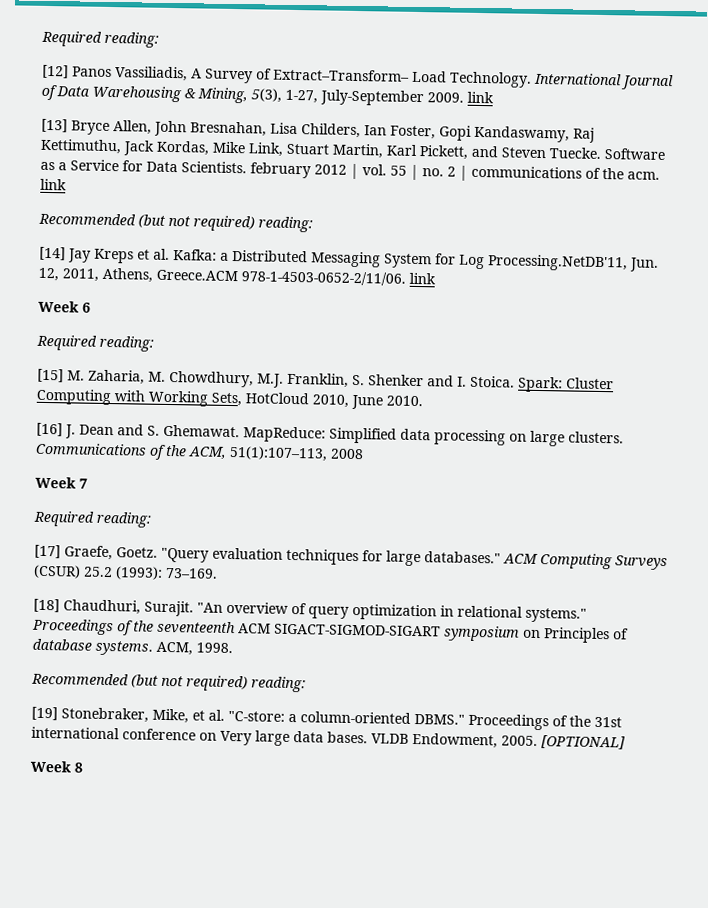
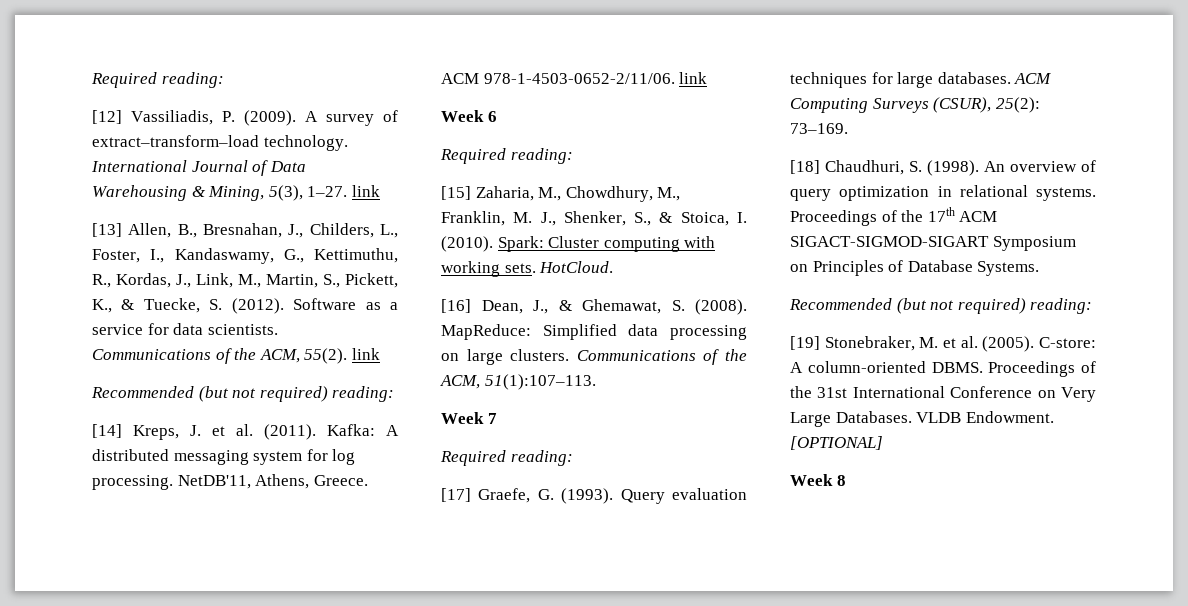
- [12] Panos Vassiliadis, A Survey of Extract–Transform– Load Technology.
+ [12] Vassiliadis, P. (2009). A survey of extract–transform–load technology.
- International Journal of Data Warehousing & Mining, 5(3), 1-27, July-September 2009. link
+ International Journal of Data Warehousing & Mining, 5(3), 1–27. link
- [13] Bryce Allen, John Bresnahan, Lisa Childers, Ian Foster, Gopi Kandaswamy, Raj Kettimuthu, Jack Kordas, Mike Link, Stuart Martin, Karl Pickett, and Steven Tuecke. Software as a Service for Data Scientists. february 2012 | vol. 55 | no. 2 | communications of the acm. link
+ [13] Allen, B., Bresnahan, J., Childers, L., Foster, I., Kandaswamy, G., Kettimuthu, R., Kordas, J., Link, M., Martin, S., Pickett, K., & Tuecke, S. (2012). Software as a service for data scientists. Communications of the ACM, 55(2). link
- [14] Jay Kreps et al. Kafka: a Distributed Messaging System for Log Processing.NetDB'11, Jun. 12, 2011, Athens, Greece.ACM 978-1-4503-0652-2/11/06. link
+ [14] Kreps, J. et al. (2011). Kafka: A distributed messaging system for log processing. NetDB'11, Athens, Greece. ACM 978-1-4503-0652-2/11/06. link
- [15] M. Zaharia, M. Chowdhury, M.J. Franklin, S. Shenker and I. Stoica. Spark: Cluster Computing with Working Sets, HotCloud 2010, June 2010.
- [16] J. Dean and S. Ghemawat.
+ [15] Zaharia, M., Chowdhury, M., Franklin, M. J., Shenker, S., & Stoica, I. (2010). Spark: Cluster computing with working sets. HotCloud.
+ [16] Dean, J., & Ghemawat, S. (2008).
- Communications of the ACM, 51(1):107–113, 2008
+ Communications of the ACM, 51(1):107–113.
- [17] Graefe, Goetz. "Query evaluation techniques for large databases."
+ [17] Graefe, G. (1993). Query evaluation techniques for large databases.
- ACM Computing Surveys (CSUR) 25.2 (1993): 73–169.
+ ACM Computing Surveys (CSUR), 25(2): 73–169.
- [18] Chaudhuri, Surajit. "An overview of query optimization in relational systems." Proceedings of the seventeenth ACM SIGACT-SIGMOD-SIGART symposium on Principles of database systems. ACM, 1998.
+ [18] Chaudhuri, S. (1998). An overview of query optimization in relational systems. Proceedings of the 17th ACM SIGACT-SIGMOD-SIGART Symposium on Principles of Database Systems.
- [19] Stonebraker, Mike, et al. "C-store: a column-oriented DBMS." Proceedings of the 31st international conference on Very large data bases. VLDB Endowment, 2005.
+ [19] Stonebraker, M. et al. (2005). C-store: A column-oriented DBMS. Proceedings of the 31st International Conference on Very Large Databases. VLDB Endowment.

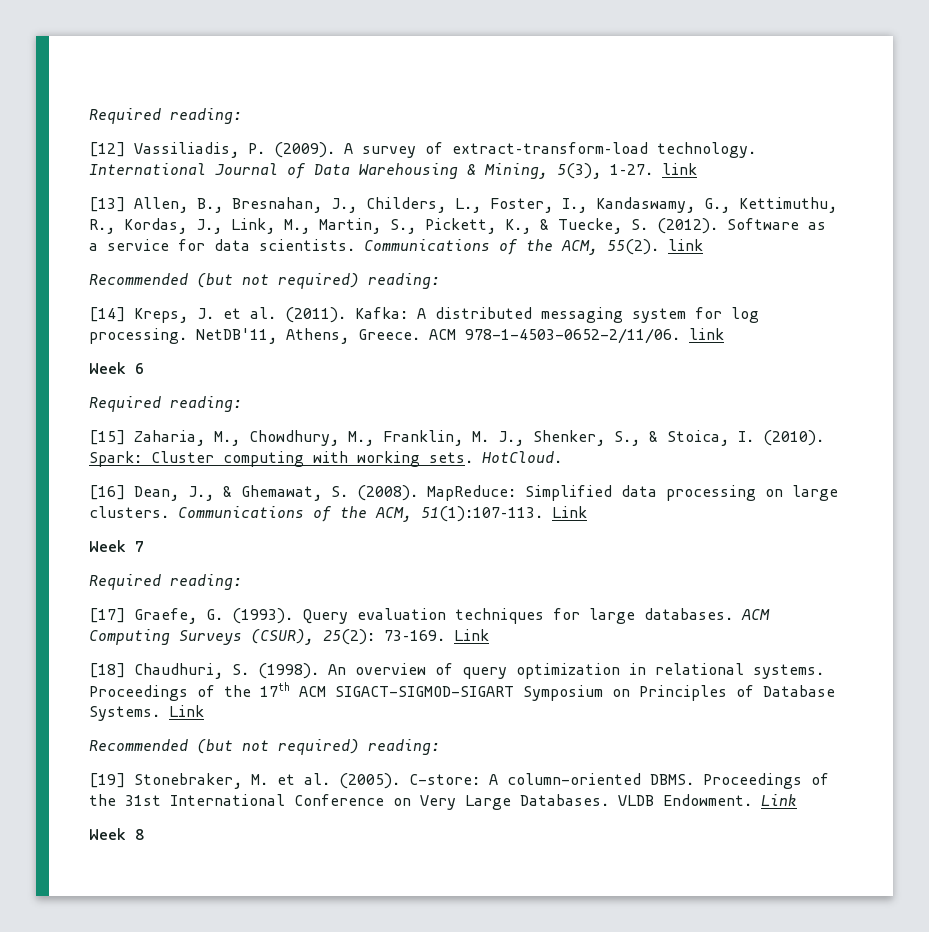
- Communications of the ACM, 51(1):107–113.
+ Communications of the ACM, 51(1):107–113. Link
- ACM Computing Surveys (CSUR), 25(2): 73–169.
+ ACM Computing Surveys (CSUR), 25(2): 73–169. Link
- Proceedings of the 17th ACM SIGACT-SIGMOD-SIGART Symposium on Principles of Database Systems.
+ Proceedings of the 17th ACM SIGACT-SIGMOD-SIGART Symposium on Principles of Database Systems. Link
- VLDB Endowment. [OPTIONAL]
+ VLDB Endowment. Link

